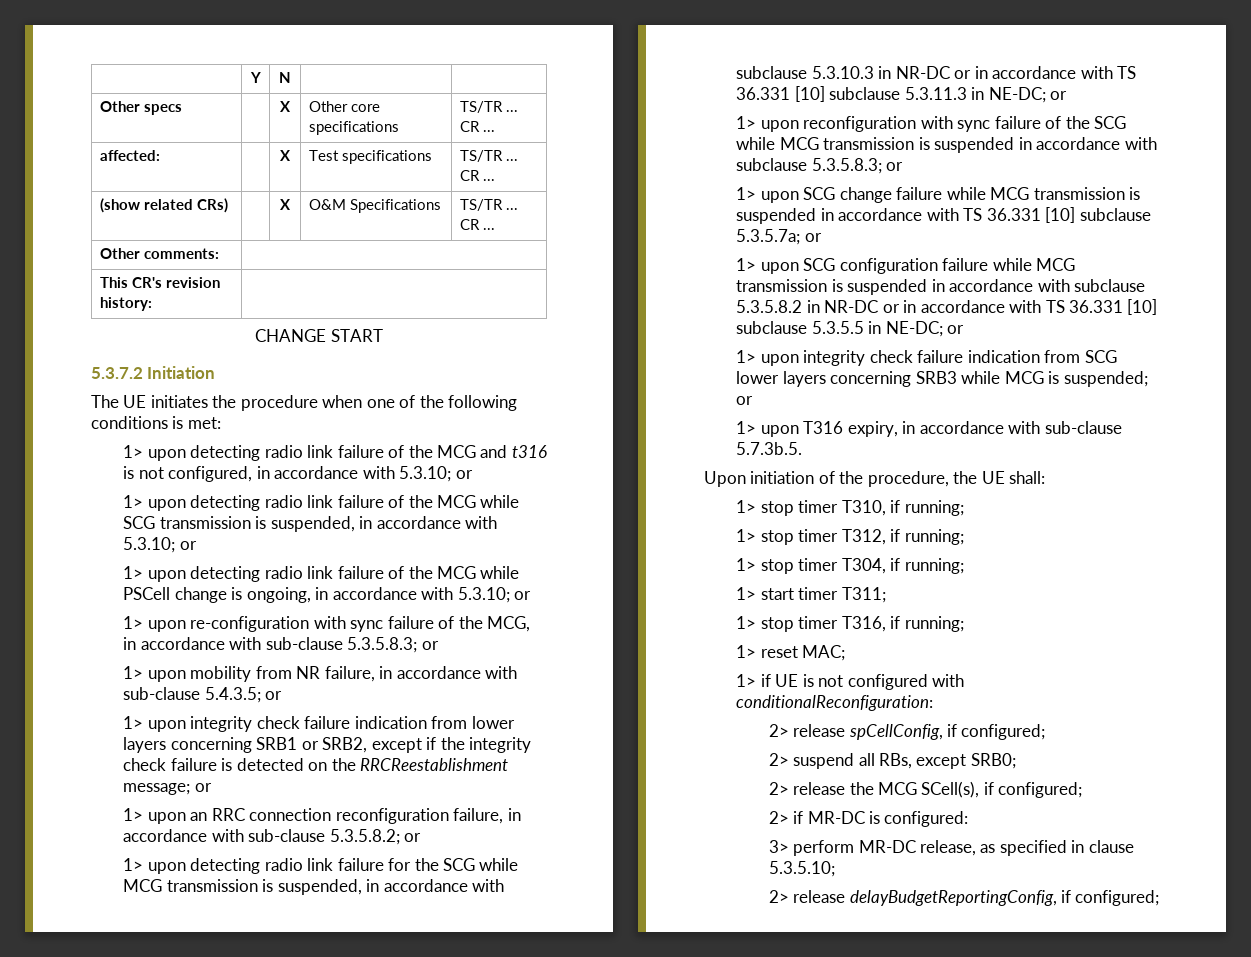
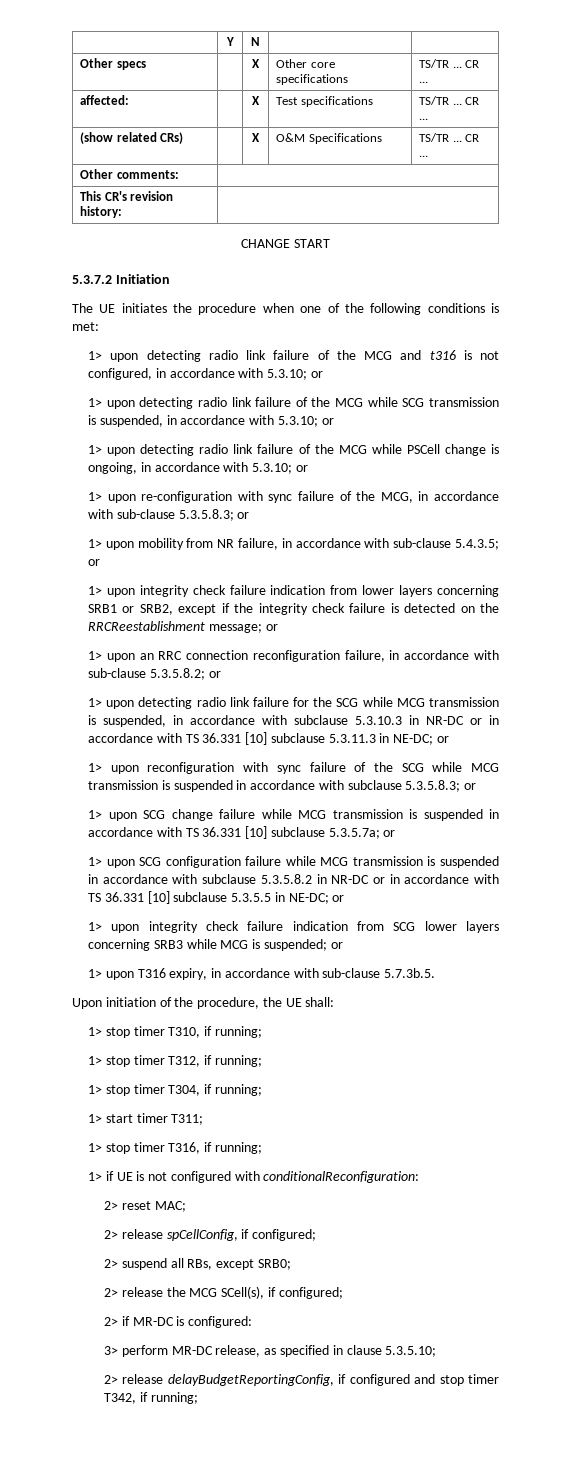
- 1> reset MAC;
+ 2> reset MAC;
- 2> release delayBudgetReportingConfig, if configured;
+ 2> release delayBudgetReportingConfig, if configured and stop timer T342, if running;

